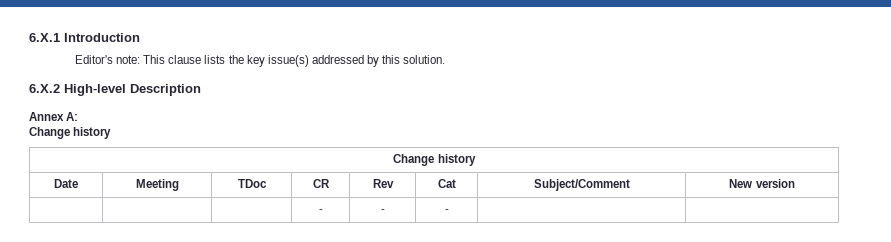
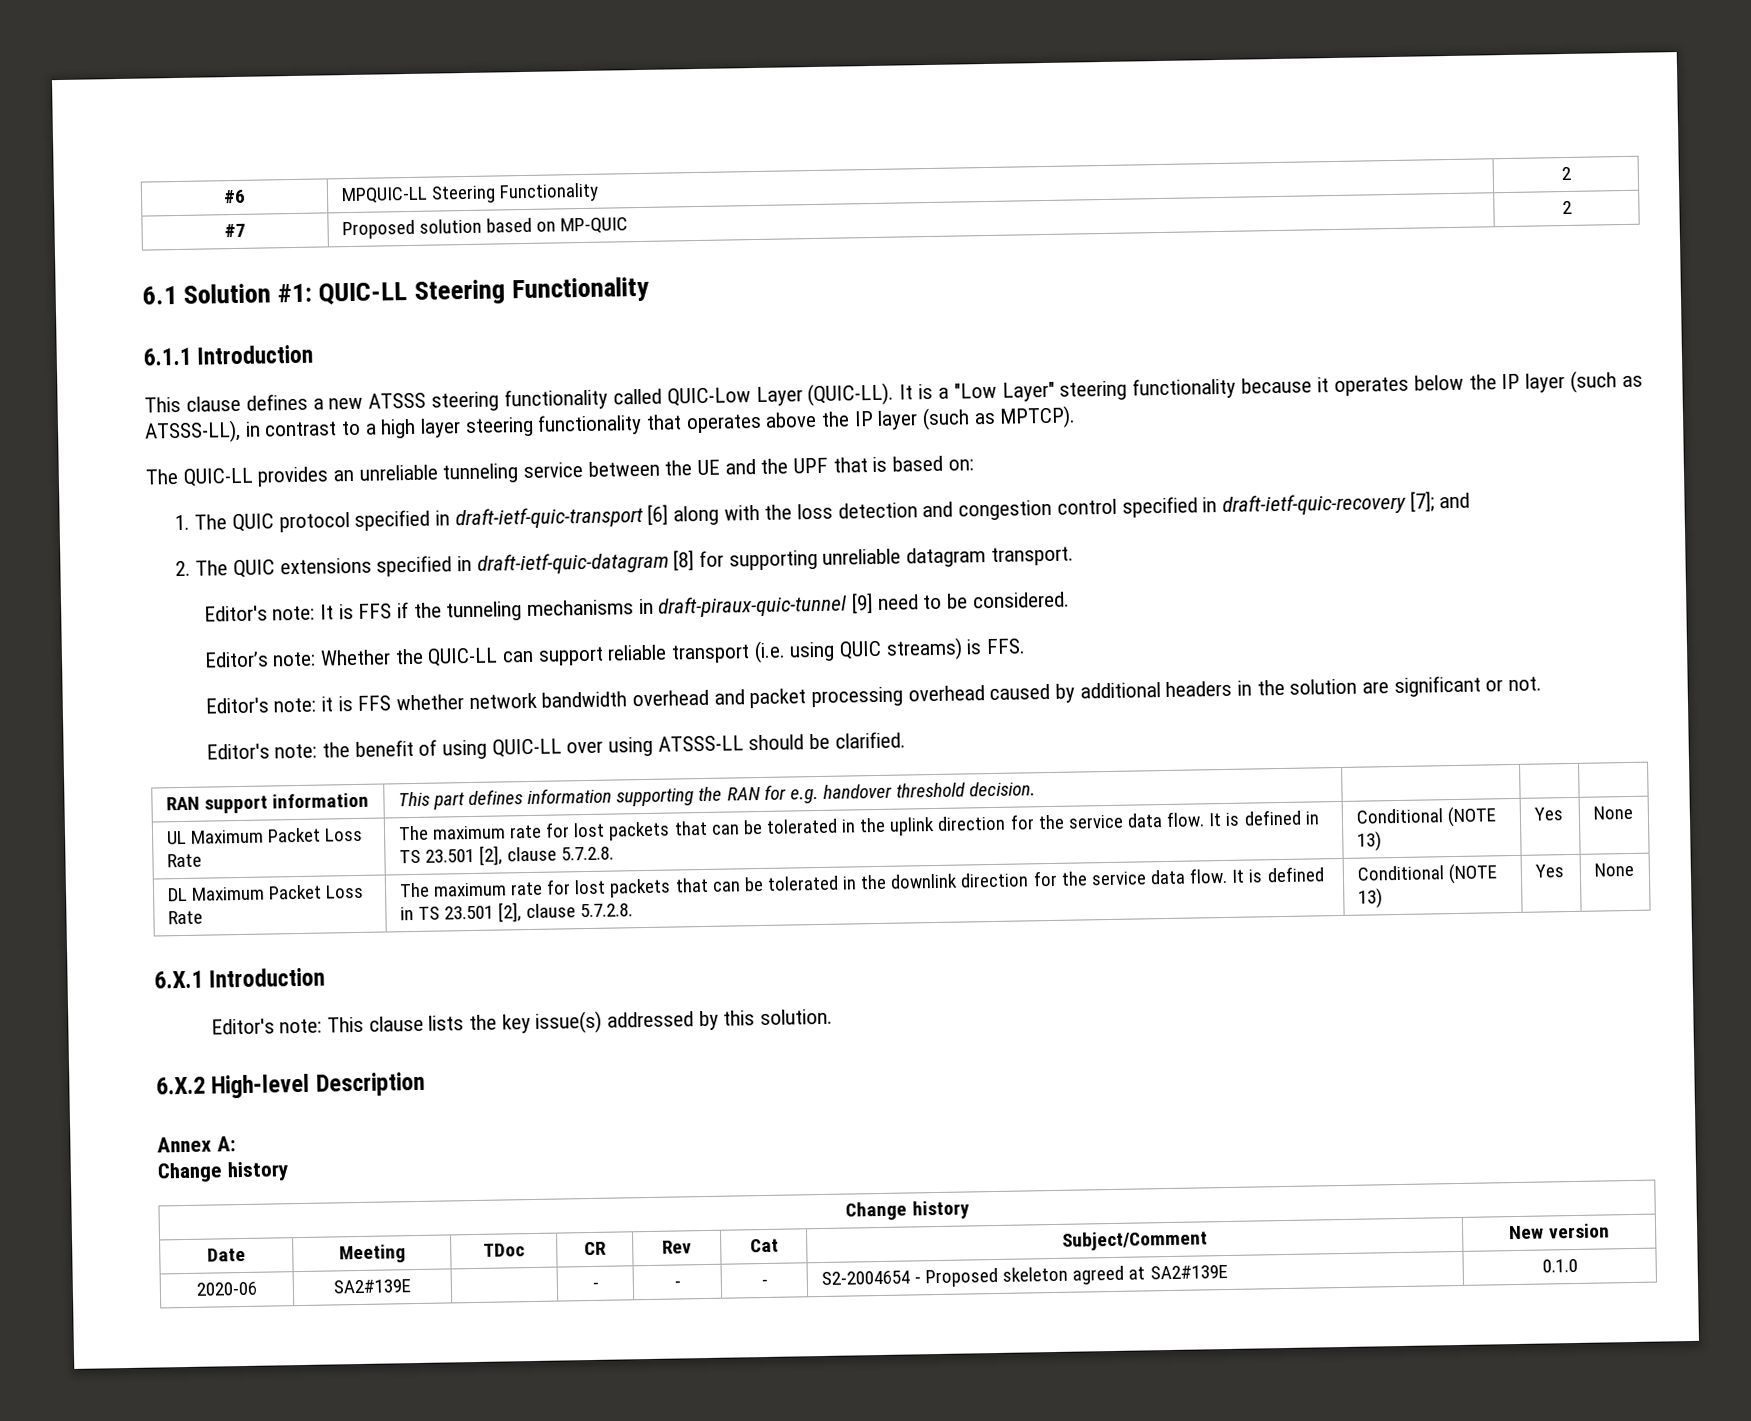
+ #6 | MPQUIC-LL Steering Functionality | 2
+ #7 | Proposed solution based on MP-QUIC | 2
+ 6.1 Solution #1: QUIC-LL Steering Functionality
+ 6.1.1 Introduction
+ This clause defines a new ATSSS steering functionality called QUIC-Low Layer (QUIC-LL). It is a "Low Layer" steering functionality because it operates below the IP layer (such as ATSSS-LL), in contrast to a high layer steering functionality that operates above the IP layer (such as MPTCP).
+ The QUIC-LL provides an unreliable tunneling service between the UE and the UPF that is based on:
+ 1. The QUIC protocol specified in draft-ietf-quic-transport [6] along with the loss detection and congestion control specified in draft-ietf-quic-recovery [7]; and
+ 2. The QUIC extensions specified in draft-ietf-quic-datagram [8] for supporting unreliable datagram transport.
+ Editor's note: It is FFS if the tunneling mechanisms in draft-piraux-quic-tunnel [9] need to be considered.
+ Editor’s note: Whether the QUIC-LL can support reliable transport (i.e. using QUIC streams) is FFS.
+ Editor's note: it is FFS whether network bandwidth overhead and packet processing overhead caused by additional headers in the solution are significant or not.
+ Editor's note: the benefit of using QUIC-LL over using ATSSS-LL should be clarified.
+ RAN support information | This part defines information supporting the RAN for e.g. handover threshold decision. | | |
+ UL Maximum Packet Loss Rate | The maximum rate for lost packets that can be tolerated in the uplink direction for the service data flow. It is defined in TS 23.501 [2], clause 5.7.2.8. | Conditional (NOTE 13) | Yes | None
+ DL Maximum Packet Loss Rate | The maximum rate for lost packets that can be tolerated in the downlink direction for the service data flow. It is defined in TS 23.501 [2], clause 5.7.2.8. | Conditional (NOTE 13) | Yes | None
- | | | - | - | - | |
+ 2020-06 | SA2#139E | | - | - | - | S2-2004654 - Proposed skeleton agreed at SA2#139E | 0.1.0

